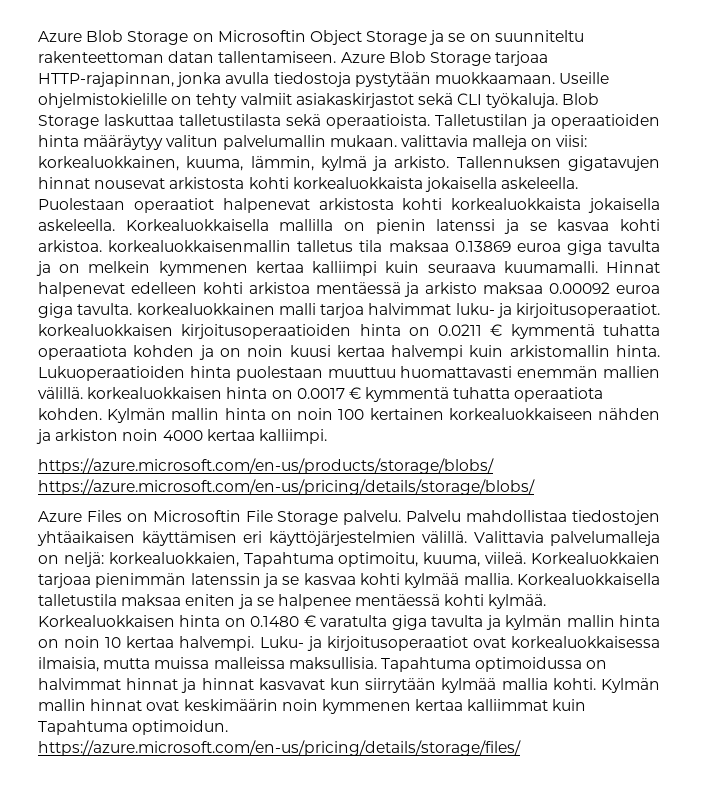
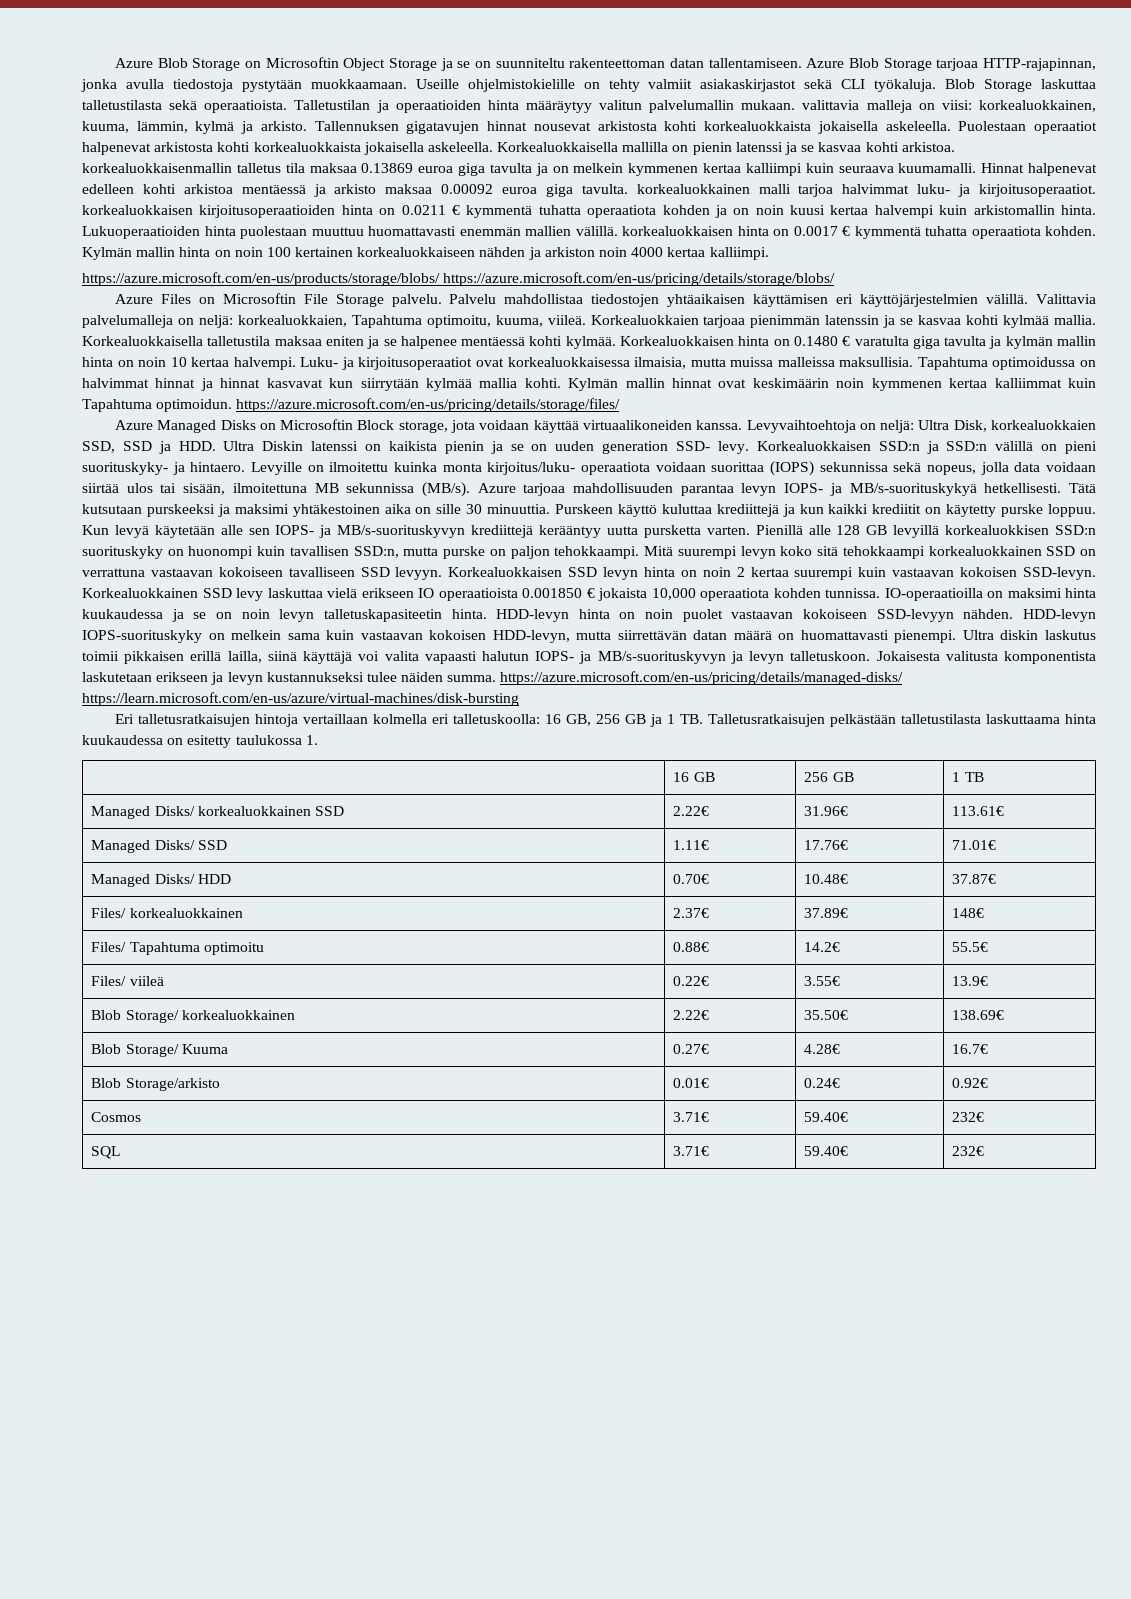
+ Azure Managed Disks on Microsoftin Block storage, jota voidaan käyttää virtuaalikoneiden kanssa. Levyvaihtoehtoja on neljä: Ultra Disk, korkealuokkaien SSD, SSD ja HDD. Ultra Diskin latenssi on kaikista pienin ja se on uuden generation SSD- levy. Korkealuokkaisen SSD:n ja SSD:n välillä on pieni suorituskyky- ja hintaero. Levyille on ilmoitettu kuinka monta kirjoitus/luku- operaatiota voidaan suorittaa (IOPS) sekunnissa sekä nopeus, jolla data voidaan siirtää ulos tai sisään, ilmoitettuna MB sekunnissa (MB/s). Azure tarjoaa mahdollisuuden parantaa levyn IOPS- ja MB/s-suorituskykyä hetkellisesti. Tätä kutsutaan purskeeksi ja maksimi yhtäkestoinen aika on sille 30 minuuttia. Purskeen käyttö kuluttaa krediittejä ja kun kaikki krediitit on käytetty purske loppuu. Kun levyä käytetään alle sen IOPS- ja MB/s-suorituskyvyn krediittejä kerääntyy uutta pursketta varten. Pienillä alle 128 GB levyillä korkealuokkisen SSD:n suorituskyky on huonompi kuin tavallisen SSD:n, mutta purske on paljon tehokkaampi. Mitä suurempi levyn koko sitä tehokkaampi korkealuokkainen SSD on verrattuna vastaavan kokoiseen tavalliseen SSD levyyn. Korkealuokkaisen SSD levyn hinta on noin 2 kertaa suurempi kuin vastaavan kokoisen SSD-levyn. Korkealuokkainen SSD levy laskuttaa vielä erikseen IO operaatioista 0.001850 € jokaista 10,000 operaatiota kohden tunnissa. IO-operaatioilla on maksimi hinta kuukaudessa ja se on noin levyn talletuskapasiteetin hinta. HDD-levyn hinta on noin puolet vastaavan kokoiseen SSD-levyyn nähden. HDD-levyn IOPS-suorituskyky on melkein sama kuin vastaavan kokoisen HDD-levyn, mutta siirrettävän datan määrä on huomattavasti pienempi. Ultra diskin laskutus toimii pikkaisen erillä lailla, siinä käyttäjä voi valita vapaasti halutun IOPS- ja MB/s-suorituskyvyn ja levyn talletuskoon. Jokaisesta valitusta komponentista laskutetaan erikseen ja levyn kustannukseksi tulee näiden summa. https://azure.microsoft.com/en-us/pricing/details/managed-disks/ https://learn.microsoft.com/en-us/azure/virtual-machines/disk-bursting
+ Eri talletusratkaisujen hintoja vertaillaan kolmella eri talletuskoolla: 16 GB, 256 GB ja 1 TB. Talletusratkaisujen pelkästään talletustilasta laskuttaama hinta kuukaudessa on esitetty taulukossa 1.
+ | 16 GB | 256 GB | 1 TB
+ Managed Disks/ korkealuokkainen SSD | 2.22€ | 31.96€ | 113.61€
+ Managed Disks/ SSD | 1.11€ | 17.76€ | 71.01€
+ Managed Disks/ HDD | 0.70€ | 10.48€ | 37.87€
+ Files/ korkealuokkainen | 2.37€ | 37.89€ | 148€
+ Files/ Tapahtuma optimoitu | 0.88€ | 14.2€ | 55.5€
+ Files/ viileä | 0.22€ | 3.55€ | 13.9€
+ Blob Storage/ korkealuokkainen | 2.22€ | 35.50€ | 138.69€
+ Blob Storage/ Kuuma | 0.27€ | 4.28€ | 16.7€
+ Blob Storage/arkisto | 0.01€ | 0.24€ | 0.92€
+ Cosmos | 3.71€ | 59.40€ | 232€
+ SQL | 3.71€ | 59.40€ | 232€

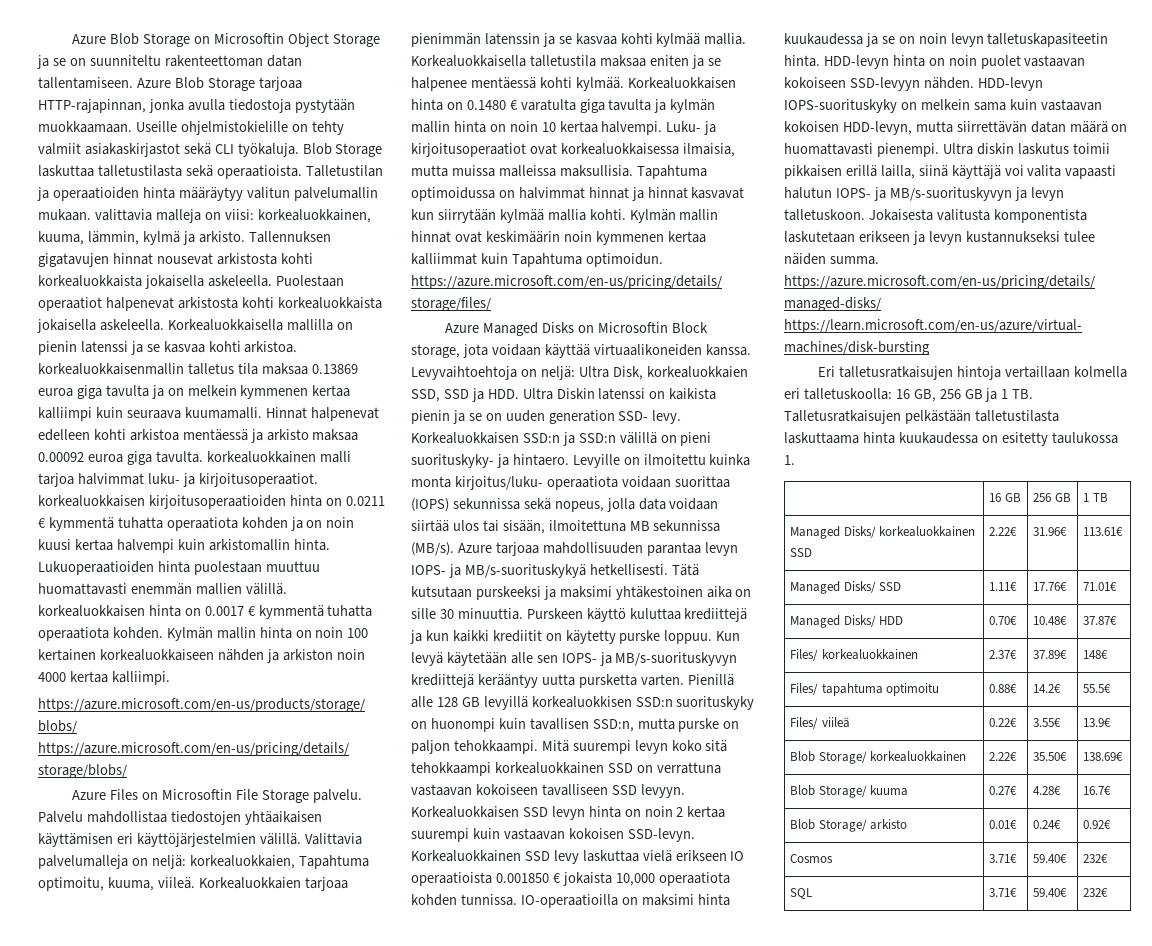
- Files/ Tapahtuma optimoitu | 0.88€ | 14.2€ | 55.5€
+ Files/ tapahtuma optimoitu | 0.88€ | 14.2€ | 55.5€
- Blob Storage/ Kuuma | 0.27€ | 4.28€ | 16.7€
+ Blob Storage/ kuuma | 0.27€ | 4.28€ | 16.7€
- Blob Storage/arkisto | 0.01€ | 0.24€ | 0.92€
+ Blob Storage/ arkisto | 0.01€ | 0.24€ | 0.92€

